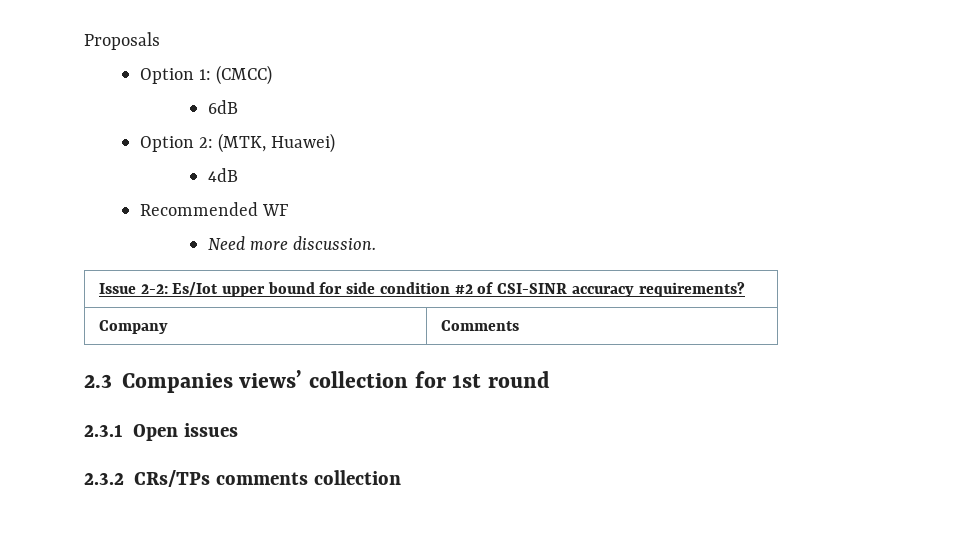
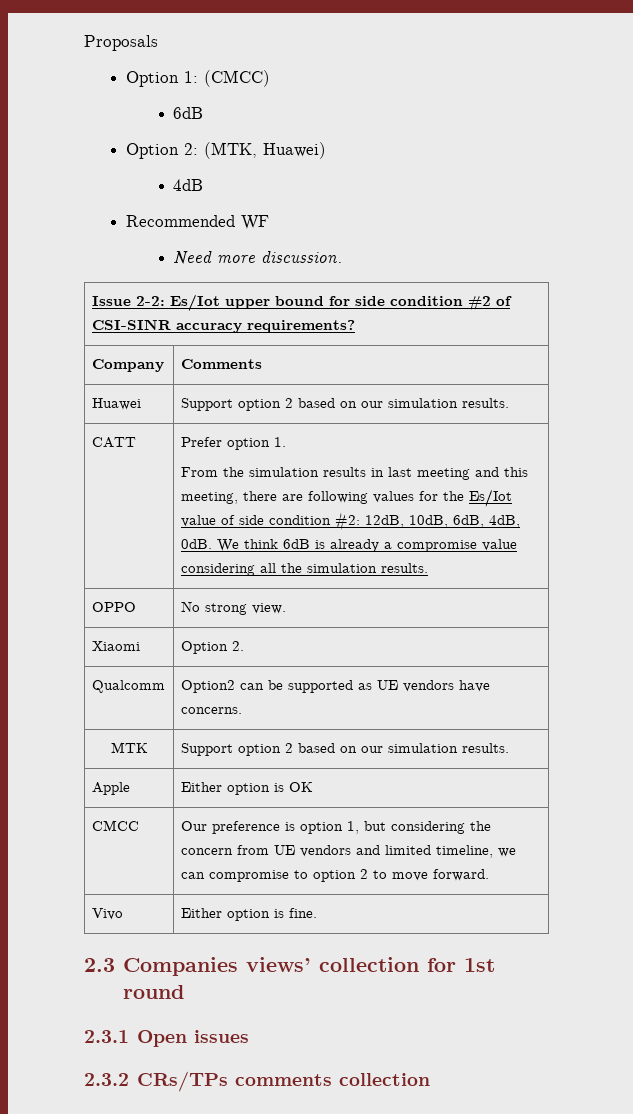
+ Huawei | Support option 2 based on our simulation results.
+ CATT | Prefer option 1.
+ From the simulation results in last meeting and this meeting, there are following values for the Es/Iot value of side condition #2: 12dB, 10dB, 6dB, 4dB, 0dB. We think 6dB is already a compromise value considering all the simulation results.
+ OPPO | No strong view.
+ Xiaomi | Option 2.
+ Qualcomm | Option2 can be supported as UE vendors have concerns.
+ MTK | Support option 2 based on our simulation results.
+ Apple | Either option is OK
+ CMCC | Our preference is option 1, but considering the concern from UE vendors and limited timeline, we can compromise to option 2 to move forward.
+ Vivo | Either option is fine.

